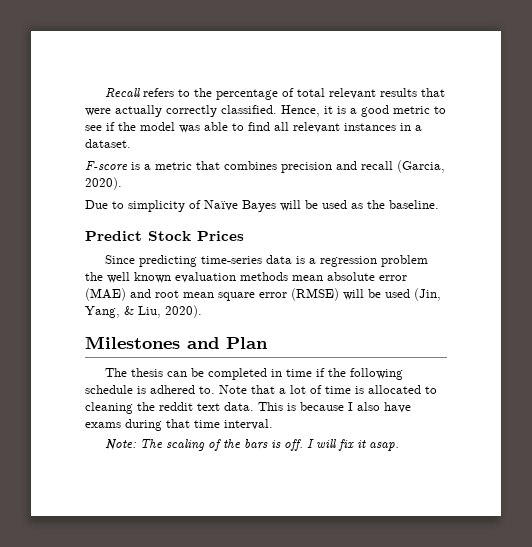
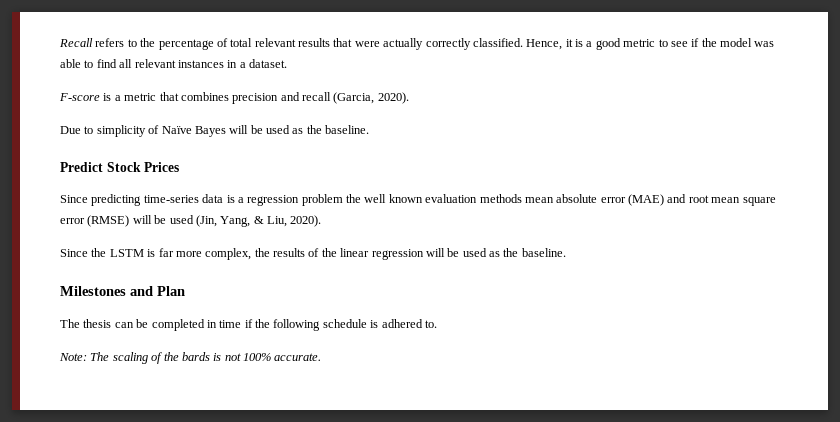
+ Since the LSTM is far more complex, the results of the linear regression will be used as the baseline.
- Note that a lot of time is allocated to cleaning the reddit text data. This is because I also have exams during that time interval.
- Note: The scaling of the bars is off. I will fix it asap.
+ Note: The scaling of the bards is not 100% accurate.

